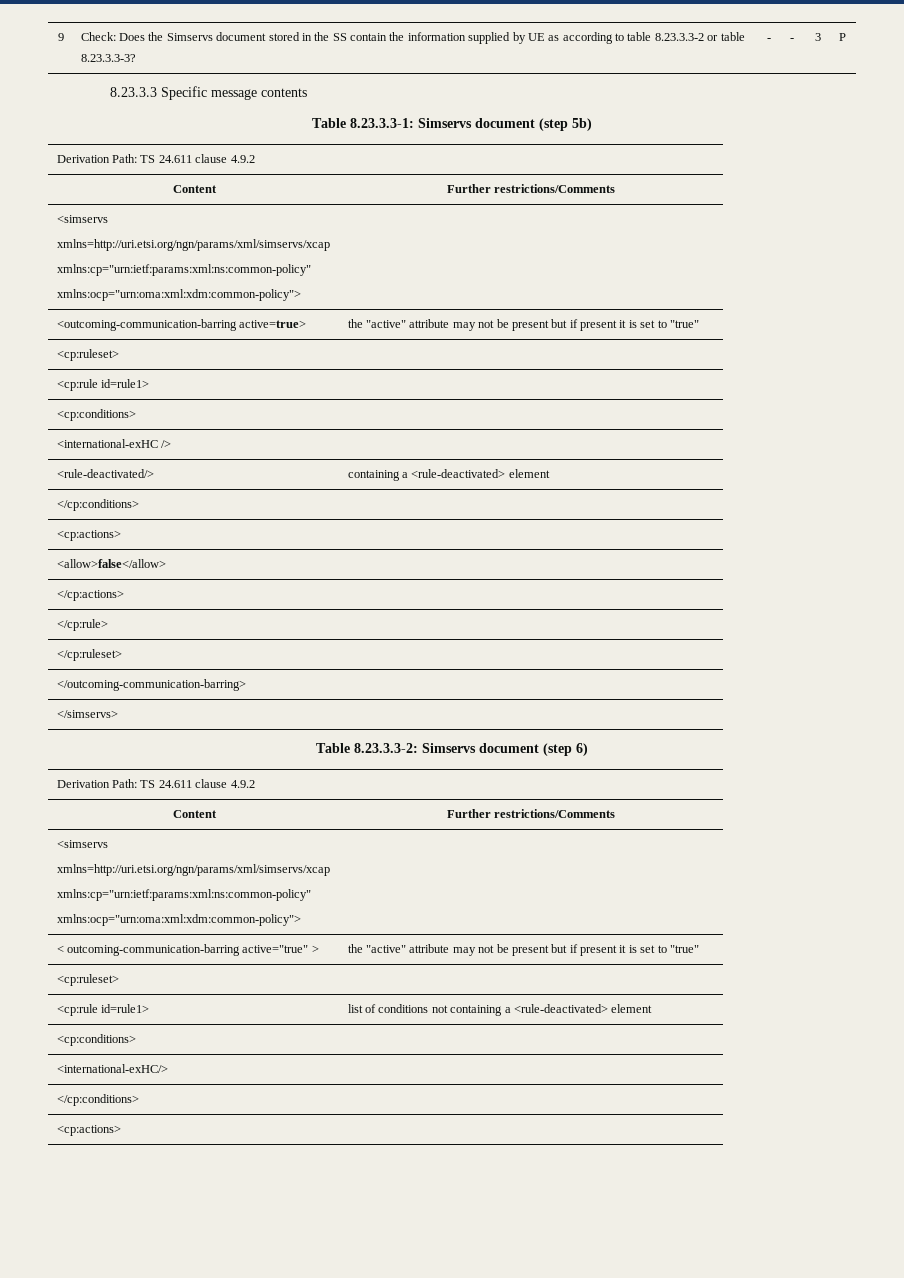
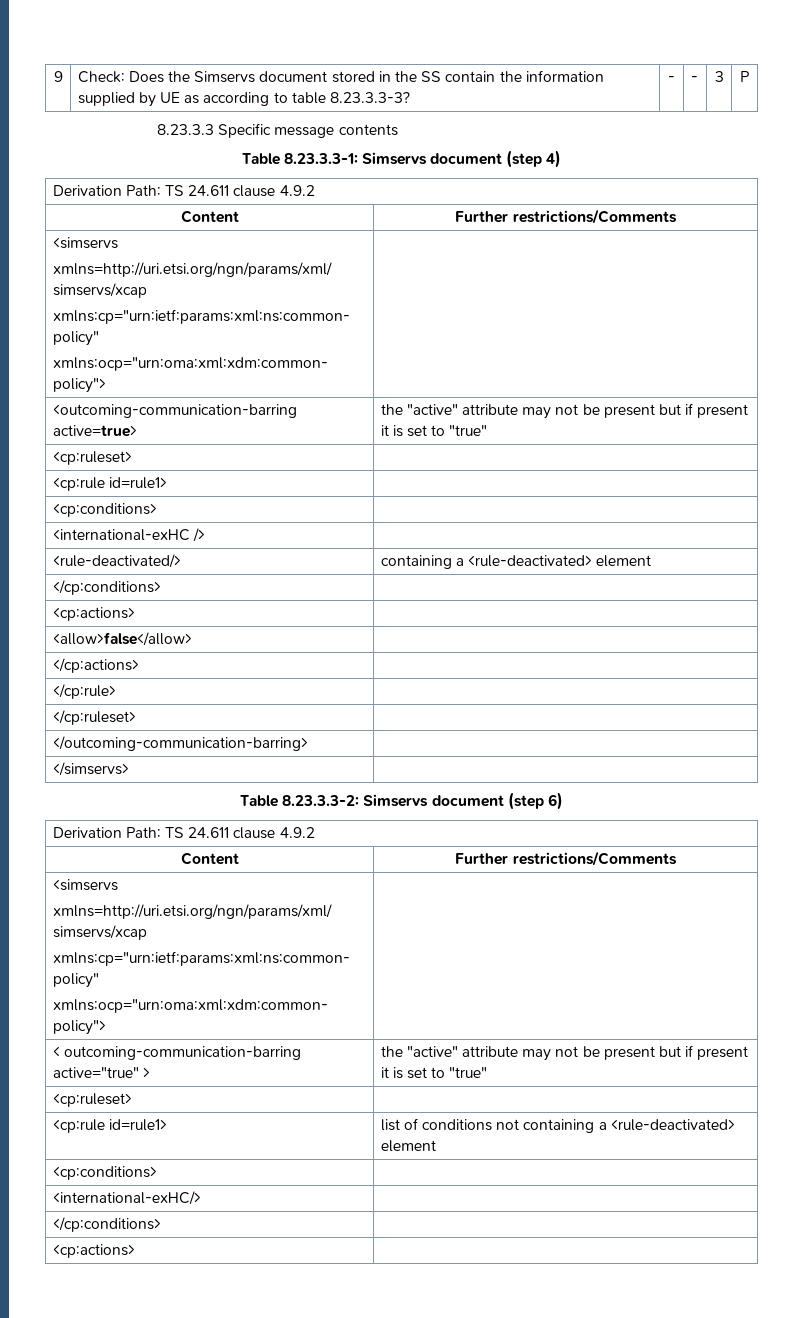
- 9 | Check: Does the Simservs document stored in the SS contain the information supplied by UE as according to table 8.23.3.3-2 or table 8.23.3.3-3? | - | - | 3 | P
+ 9 | Check: Does the Simservs document stored in the SS contain the information supplied by UE as according to table 8.23.3.3-3? | - | - | 3 | P
- Table 8.23.3.3-1: Simservs document (step 5b)
+ Table 8.23.3.3-1: Simservs document (step 4)

